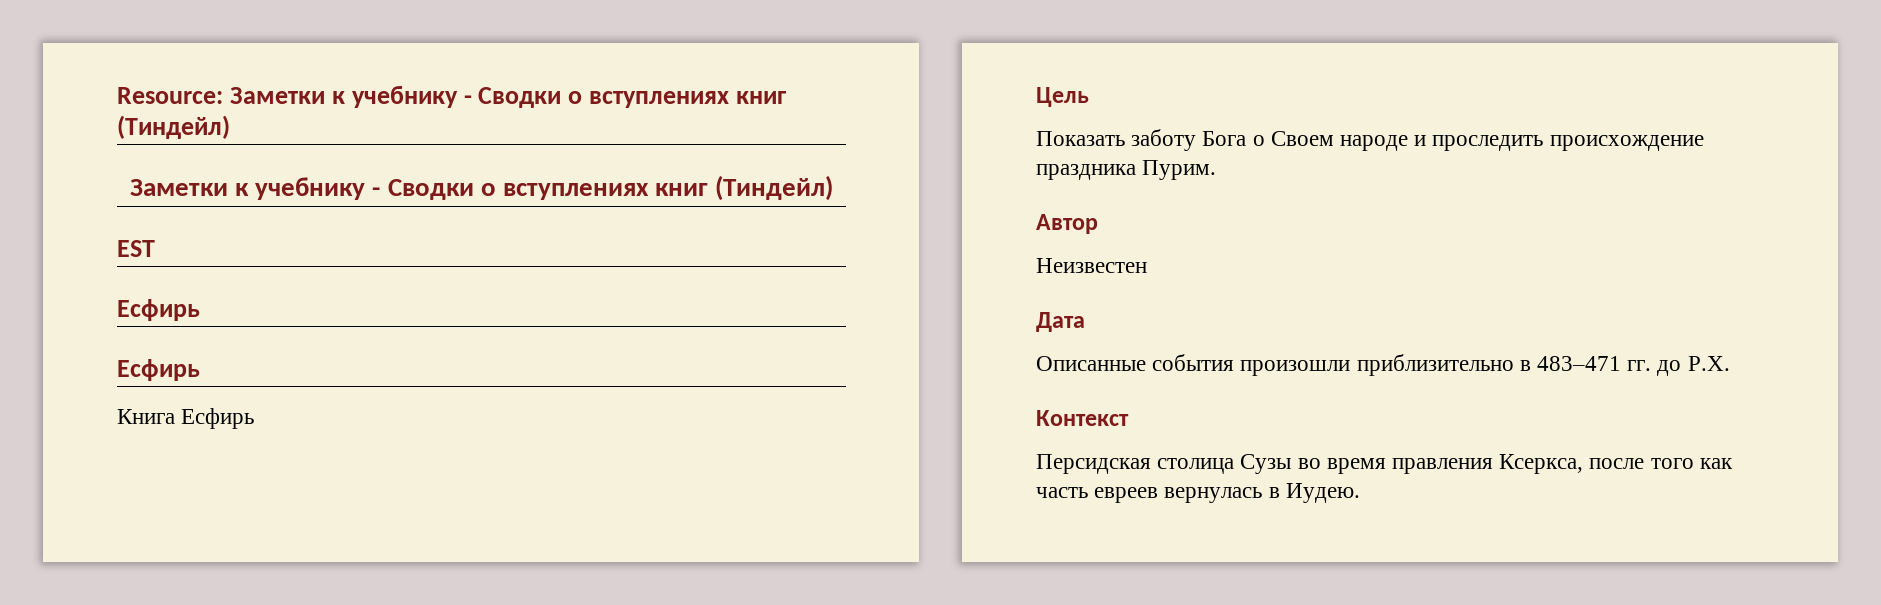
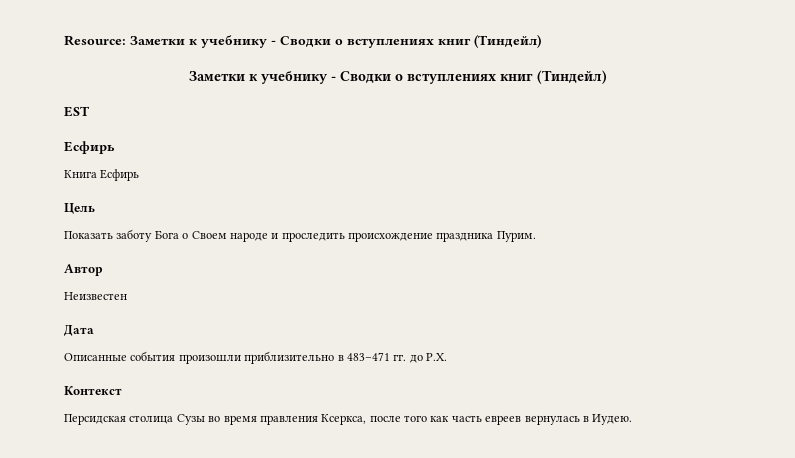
  EST
- Есфирь

